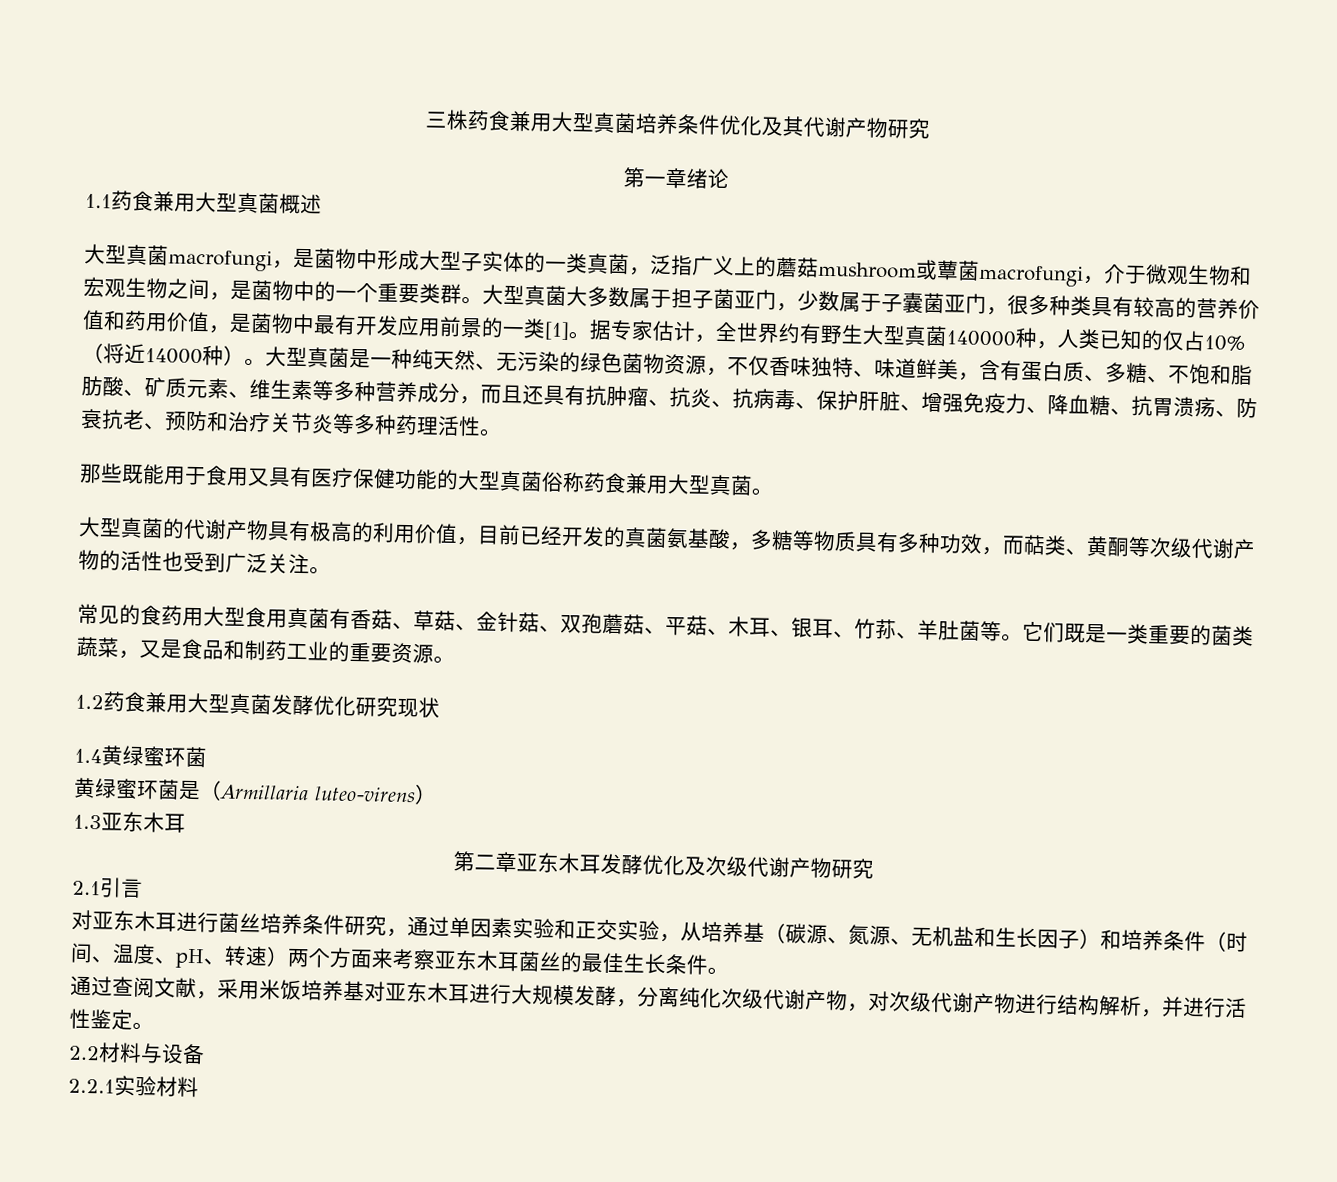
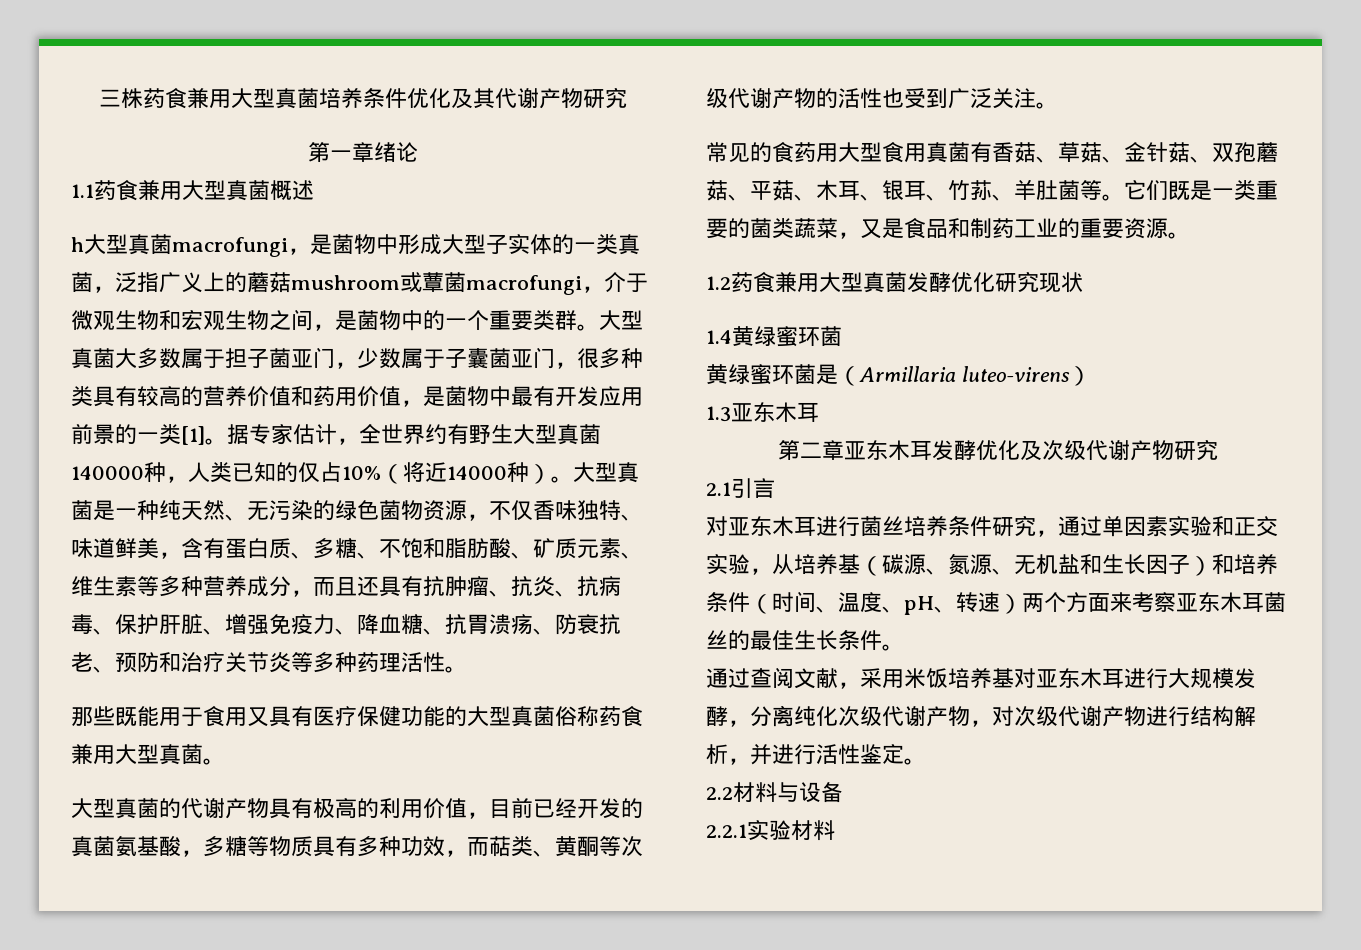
- 大型真菌macrofungi，是菌物中形成大型子实体的一类真菌，泛指广义上的蘑菇mushroom或蕈菌macrofungi，介于微观生物和宏观生物之间，是菌物中的一个重要类群。
+ h大型真菌macrofungi，是菌物中形成大型子实体的一类真菌，泛指广义上的蘑菇mushroom或蕈菌macrofungi，介于微观生物和宏观生物之间，是菌物中的一个重要类群。

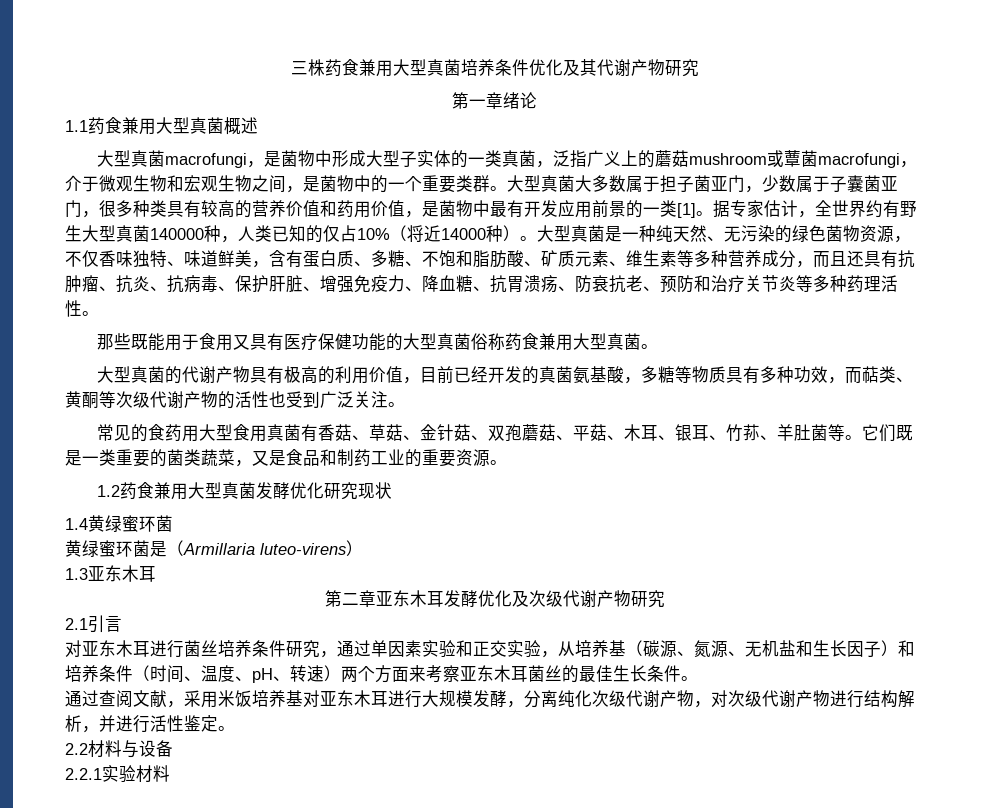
- h大型真菌macrofungi，是菌物中形成大型子实体的一类真菌，泛指广义上的蘑菇mushroom或蕈菌macrofungi，介于微观生物和宏观生物之间，是菌物中的一个重要类群。
+ 大型真菌macrofungi，是菌物中形成大型子实体的一类真菌，泛指广义上的蘑菇mushroom或蕈菌macrofungi，介于微观生物和宏观生物之间，是菌物中的一个重要类群。

